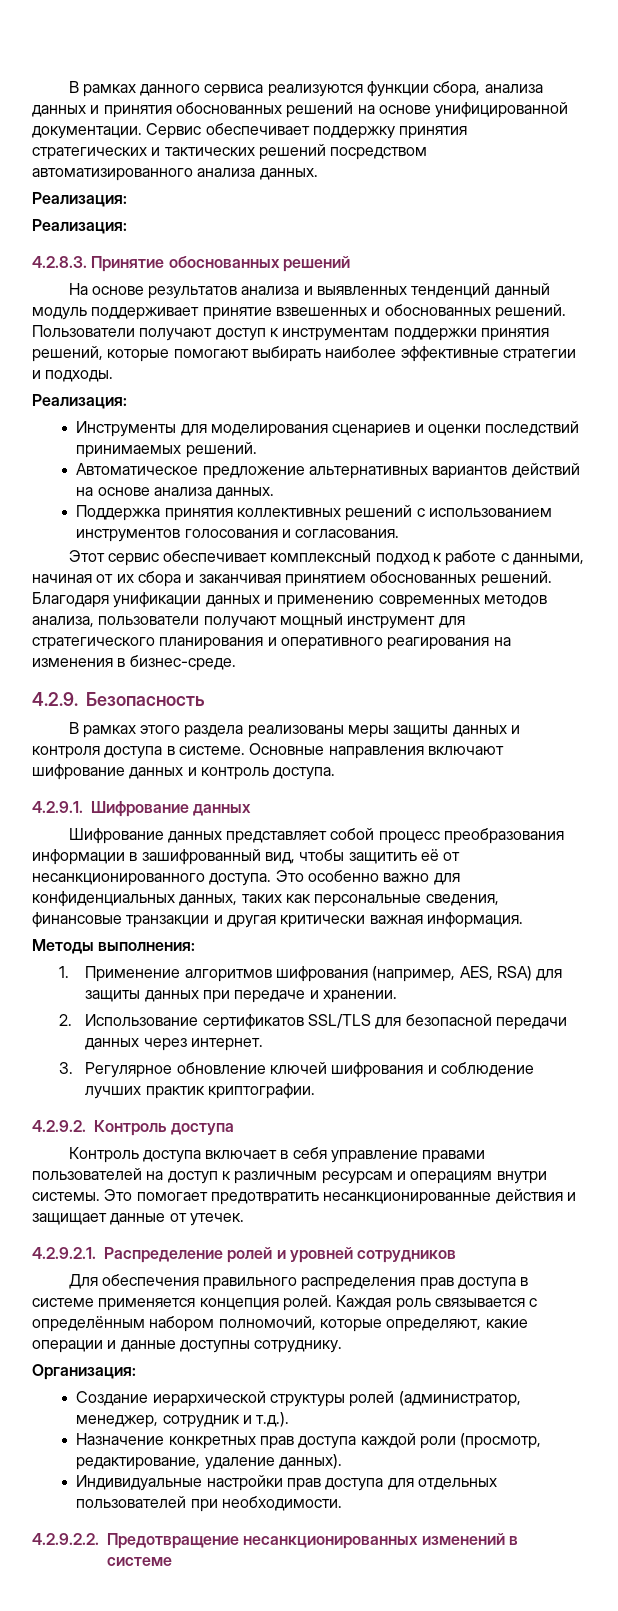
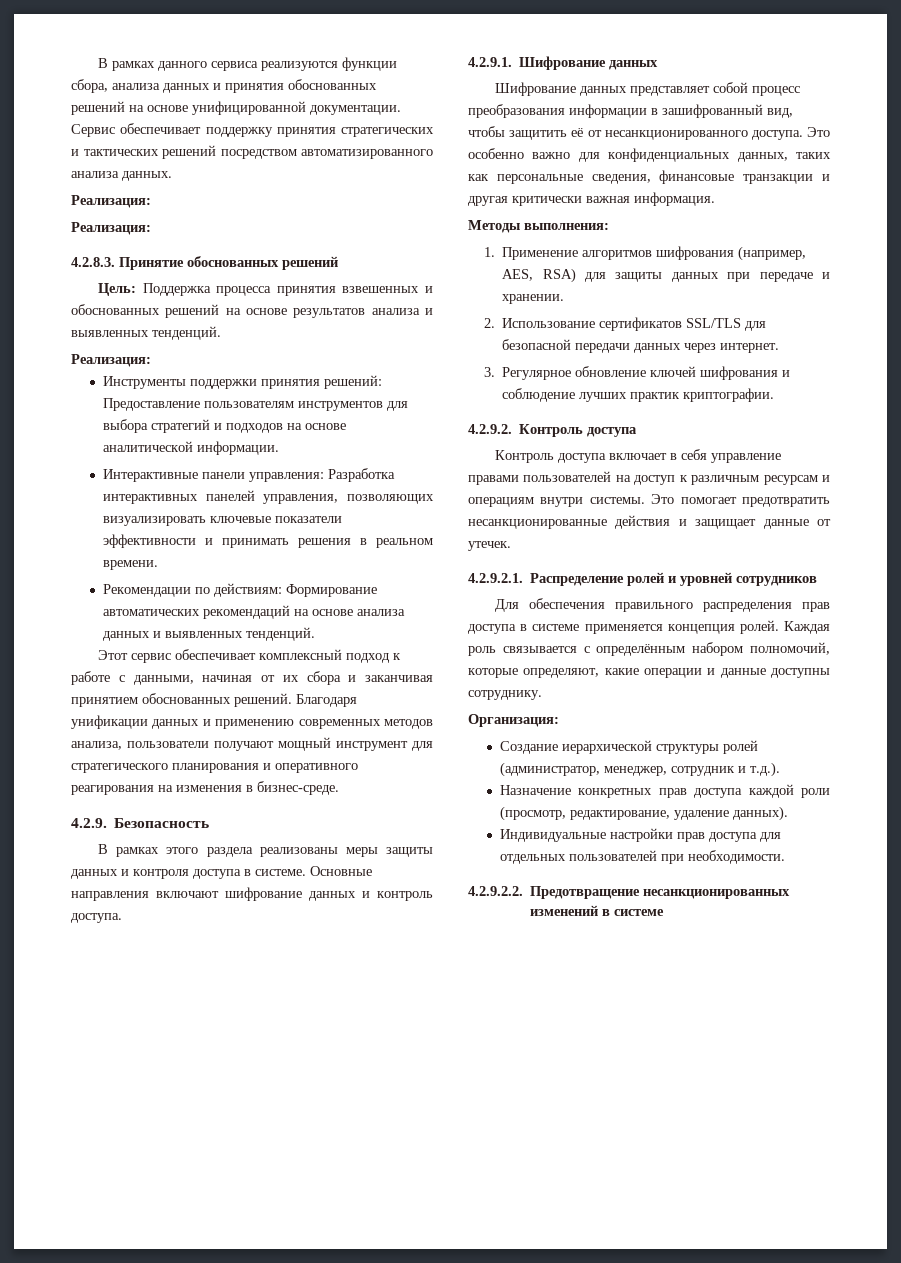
- На основе результатов анализа и выявленных тенденций данный модуль поддерживает принятие взвешенных и обоснованных решений. Пользователи получают доступ к инструментам поддержки принятия решений, которые помогают выбирать наиболее эффективные стратегии и подходы.
+ Цель: Поддержка процесса принятия взвешенных и обоснованных решений на основе результатов анализа и выявленных тенденций.
  Реализация:
- Инструменты для моделирования сценариев и оценки последствий принимаемых решений.
- Автоматическое предложение альтернативных вариантов действий на основе анализа данных.
- Поддержка принятия коллективных решений с использованием инструментов голосования и согласования.
+ Инструменты поддержки принятия решений: Предоставление пользователям инструментов для выбора стратегий и подходов на основе аналитической информации.
+ Интерактивные панели управления: Разработка интерактивных панелей управления, позволяющих визуализировать ключевые показатели эффективности и принимать решения в реальном времени.
+ Рекомендации по действиям: Формирование автоматических рекомендаций на основе анализа данных и выявленных тенденций.

